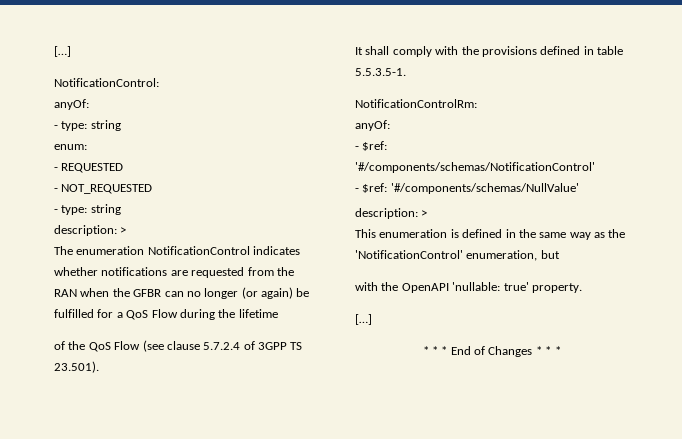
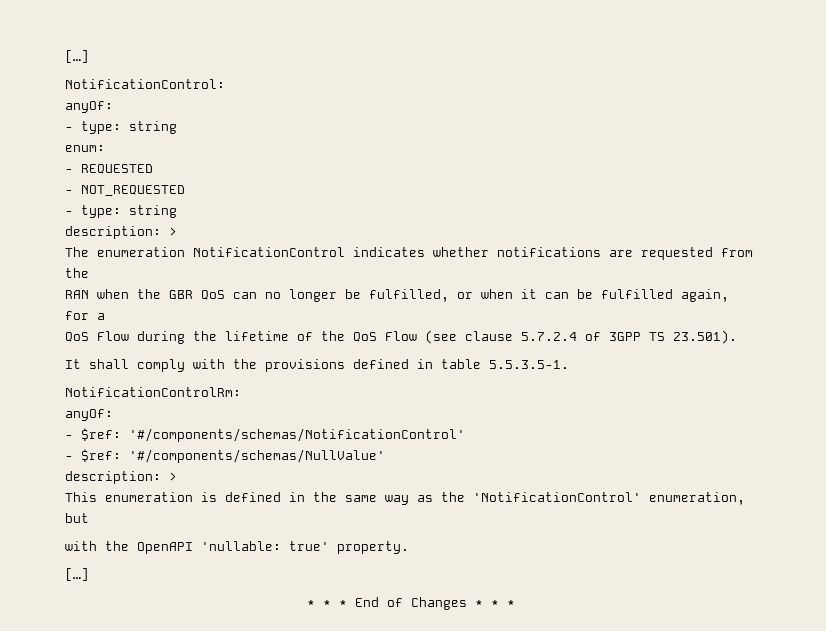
- RAN when the GFBR can no longer (or again) be fulfilled for a QoS Flow during the lifetime
- of the QoS Flow (see clause 5.7.2.4 of 3GPP TS 23.501).
+ RAN when the GBR QoS can no longer be fulfilled, or when it can be fulfilled again, for a
+ QoS Flow during the lifetime of the QoS Flow (see clause 5.7.2.4 of 3GPP TS 23.501).

